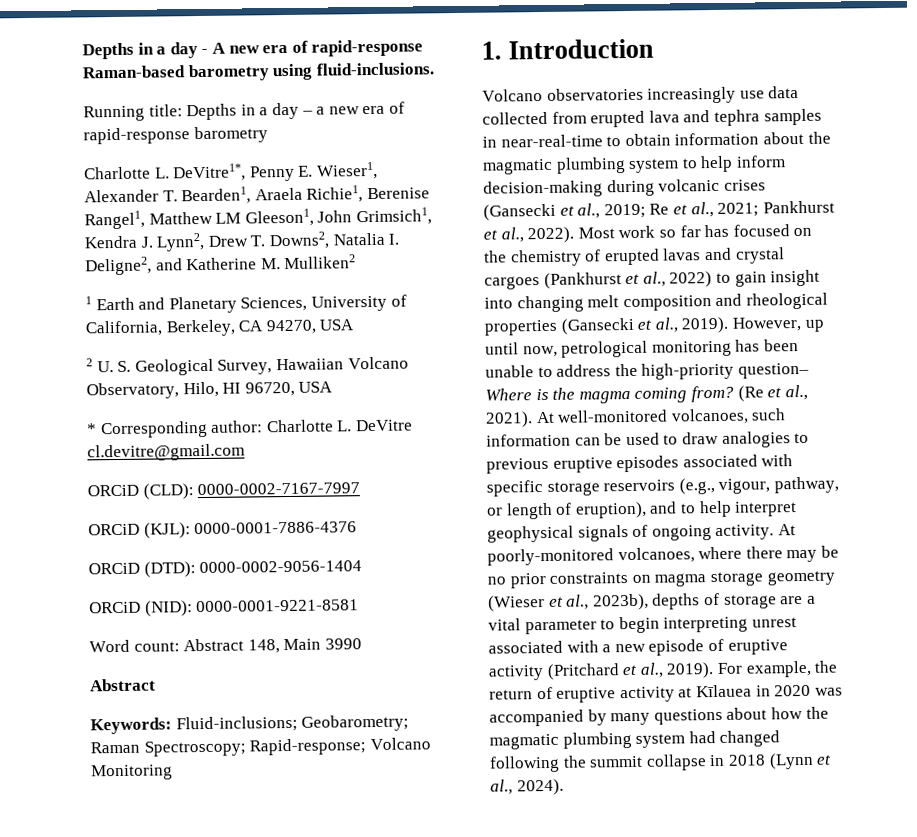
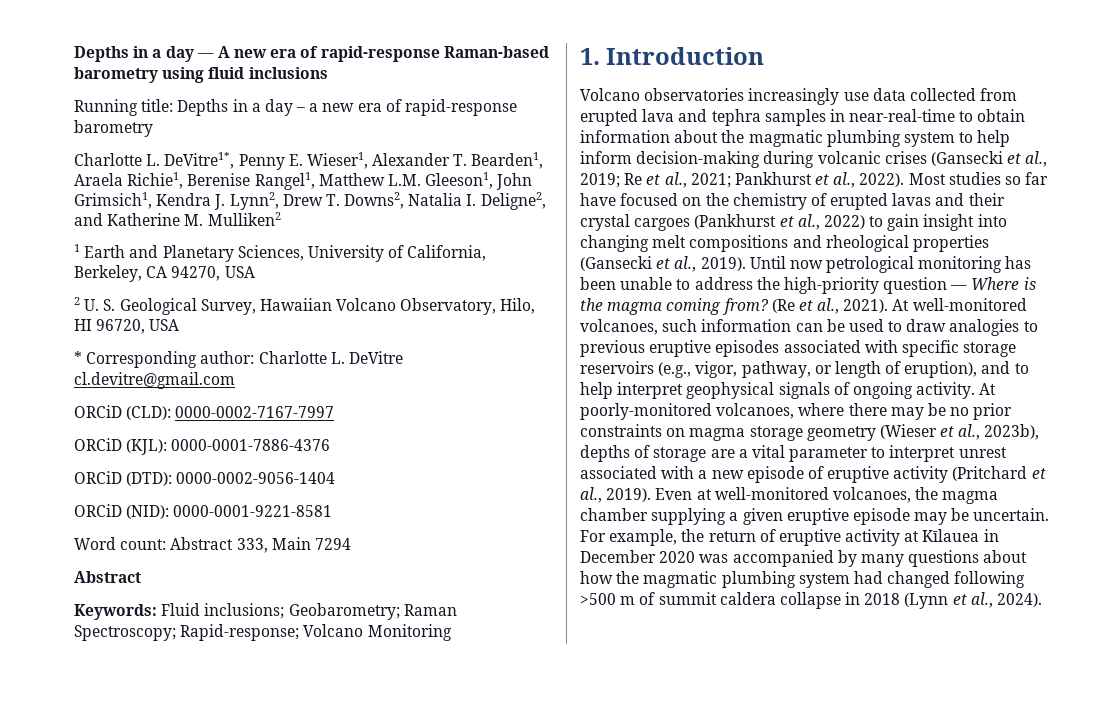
- Depths in a day - A new era of rapid-response Raman-based barometry using fluid-inclusions.
+ Depths in a day — A new era of rapid-response Raman-based barometry using fluid inclusions
- Charlotte L. DeVitre1*, Penny E. Wieser1, Alexander T. Bearden1, Araela Richie1, Berenise Rangel1, Matthew LM Gleeson1, John Grimsich1, Kendra J. Lynn2, Drew T. Downs2, Natalia I. Deligne2, and Katherine M. Mulliken2
+ Charlotte L. DeVitre1*, Penny E. Wieser1, Alexander T. Bearden1, Araela Richie1, Berenise Rangel1, Matthew L.M. Gleeson1, John Grimsich1, Kendra J. Lynn2, Drew T. Downs2, Natalia I. Deligne2, and Katherine M. Mulliken2
- Word count: Abstract 148, Main 3990
+ Word count: Abstract 333, Main 7294
- Keywords: Fluid-inclusions; Geobarometry; Raman Spectroscopy; Rapid-response; Volcano Monitoring
+ Keywords: Fluid inclusions; Geobarometry; Raman Spectroscopy; Rapid-response; Volcano Monitoring
- Most work so far has focused on the chemistry of erupted lavas and crystal cargoes (Pankhurst et al., 2022) to gain insight into changing melt composition and rheological properties (Gansecki et al., 2019).
+ Most studies so far have focused on the chemistry of erupted lavas and their crystal cargoes (Pankhurst et al., 2022) to gain insight into changing melt compositions and rheological properties (Gansecki et al., 2019).
- However, up until now, petrological monitoring has been unable to address the high-priority question– Where is the magma coming from?
+ Until now petrological monitoring has been unable to address the high-priority question — Where is the magma coming from?
- At well-monitored volcanoes, such information can be used to draw analogies to previous eruptive episodes associated with specific storage reservoirs (e.g., vigour, pathway, or length of eruption), and to help interpret geophysical signals of ongoing activity.
+ At well-monitored volcanoes, such information can be used to draw analogies to previous eruptive episodes associated with specific storage reservoirs (e.g., vigor, pathway, or length of eruption), and to help interpret geophysical signals of ongoing activity.
- At poorly-monitored volcanoes, where there may be no prior constraints on magma storage geometry (Wieser et al., 2023b), depths of storage are a vital parameter to begin interpreting unrest associated with a new episode of eruptive activity (Pritchard et al., 2019).
+ At poorly-monitored volcanoes, where there may be no prior constraints on magma storage geometry (Wieser et al., 2023b), depths of storage are a vital parameter to interpret unrest associated with a new episode of eruptive activity (Pritchard et al., 2019).
+ Even at well-monitored volcanoes, the magma chamber supplying a given eruptive episode may be uncertain.
- For example, the return of eruptive activity at Kīlauea in 2020 was accompanied by many questions about how the magmatic plumbing system had changed following the summit collapse in 2018 (Lynn et al., 2024).
+ For example, the return of eruptive activity at Kīlauea in December 2020 was accompanied by many questions about how the magmatic plumbing system had changed following >500 m of summit caldera collapse in 2018 (Lynn et al., 2024).

